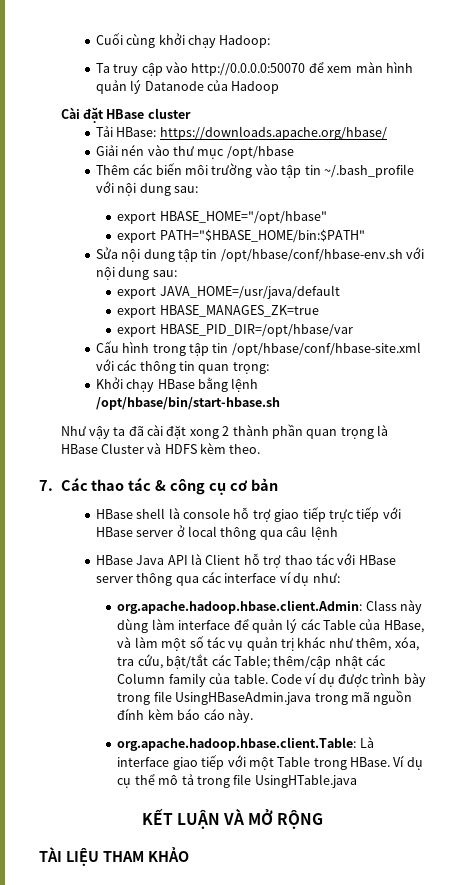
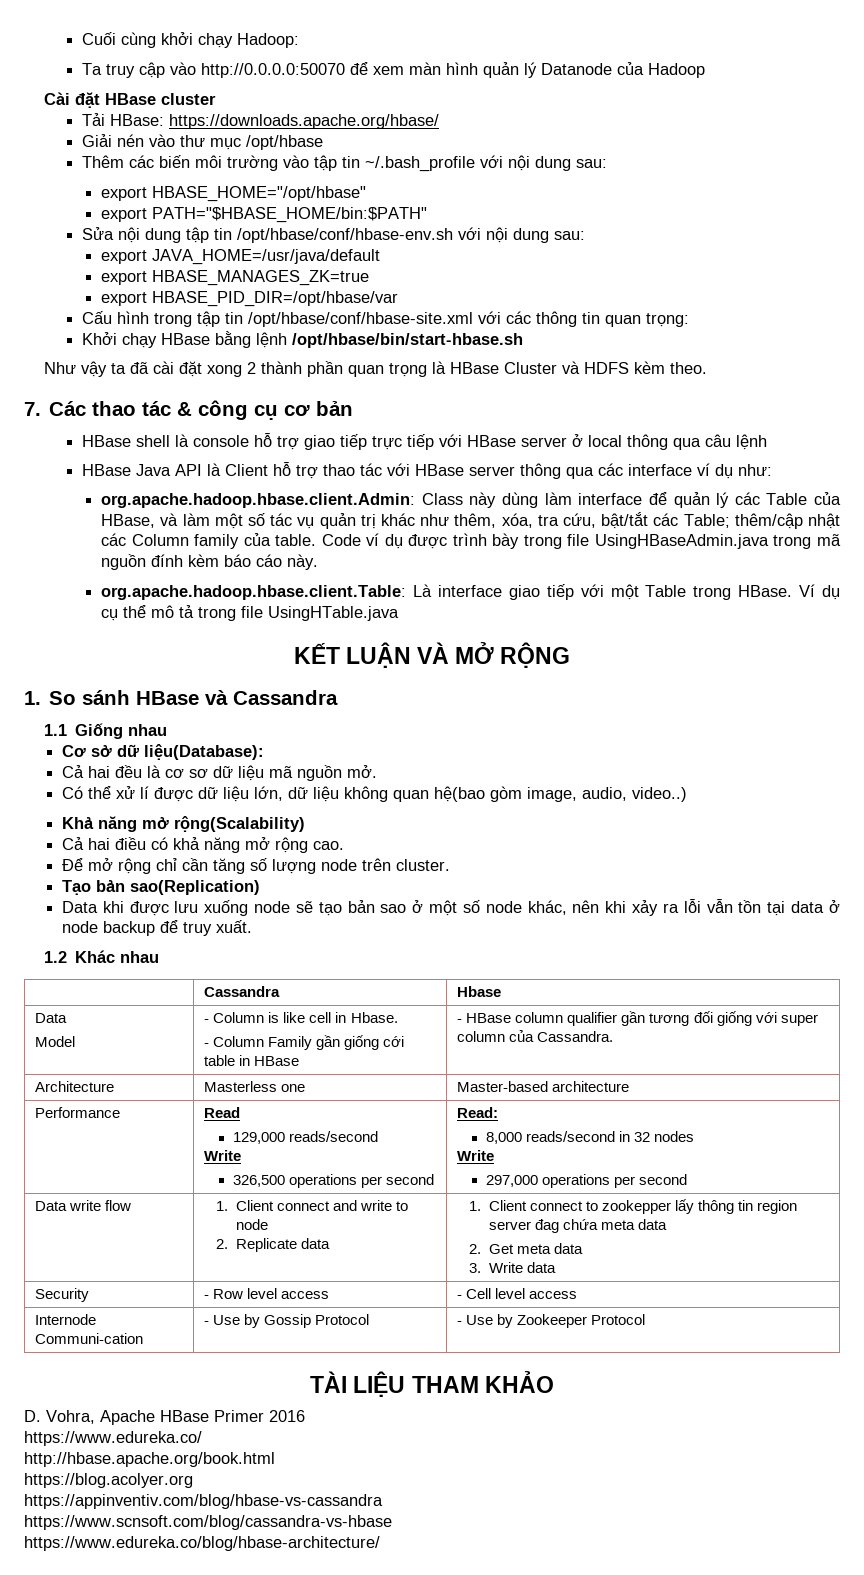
+ 1. So sánh HBase và Cassandra
+ 1.1 Giống nhau
+ Cơ sở dữ liệu(Database):
+ Cả hai đều là cơ sơ dữ liệu mã nguồn mở.
+ Có thể xử lí được dữ liệu lớn, dữ liệu không quan hệ(bao gòm image, audio, video..)
+ Khả năng mở rộng(Scalability)
+ Cả hai điều có khả năng mở rộng cao.
+ Để mở rộng chỉ cần tăng số lượng node trên cluster.
+ Tạo bản sao(Replication)
+ Data khi được lưu xuống node sẽ tạo bản sao ở một số node khác, nên khi xảy ra lỗi vẫn tồn tại data ở node backup để truy xuất.
+ 1.2 Khác nhau
+ | Cassandra | Hbase
+ Data
+ Model | - Column is like cell in Hbase.
+ - Column Family gần giống cới table in HBase | - HBase column qualifier gần tương đối giống với super column của Cassandra.
+ Architecture | Masterless one | Master-based architecture
+ Performance | Read
+ 129,000 reads/second
+ Write
+ 326,500 operations per second | Read:
+ 8,000 reads/second in 32 nodes
+ Write
+ 297,000 operations per second
+ Data write flow | 1. Client connect and write to node
+ 2. Replicate data | 1. Client connect to zookepper lấy thông tin region server đag chứa meta data
+ 2. Get meta data
+ 3. Write data
+ Security | - Row level access | - Cell level access
+ Internode Communi-cation | - Use by Gossip Protocol | - Use by Zookeeper Protocol
  TÀI LIỆU THAM KHẢO
+ D. Vohra, Apache HBase Primer 2016
+ https://www.edureka.co/
+ http://hbase.apache.org/book.html
+ https://blog.acolyer.org
+ https://appinventiv.com/blog/hbase-vs-cassandra
+ https://www.scnsoft.com/blog/cassandra-vs-hbase
+ https://www.edureka.co/blog/hbase-architecture/

